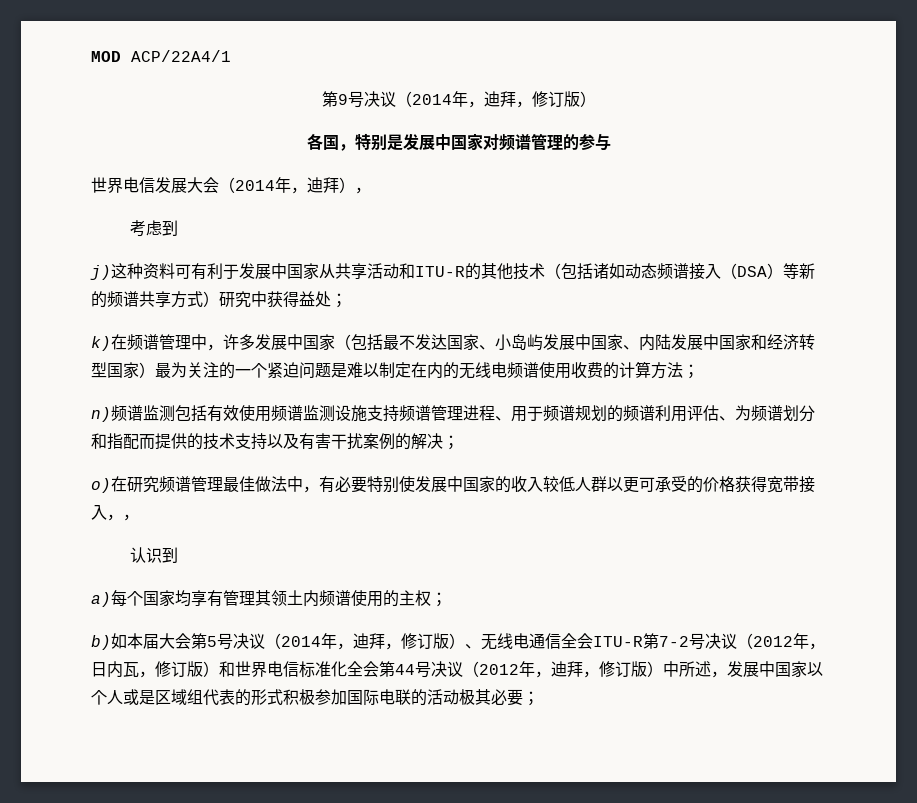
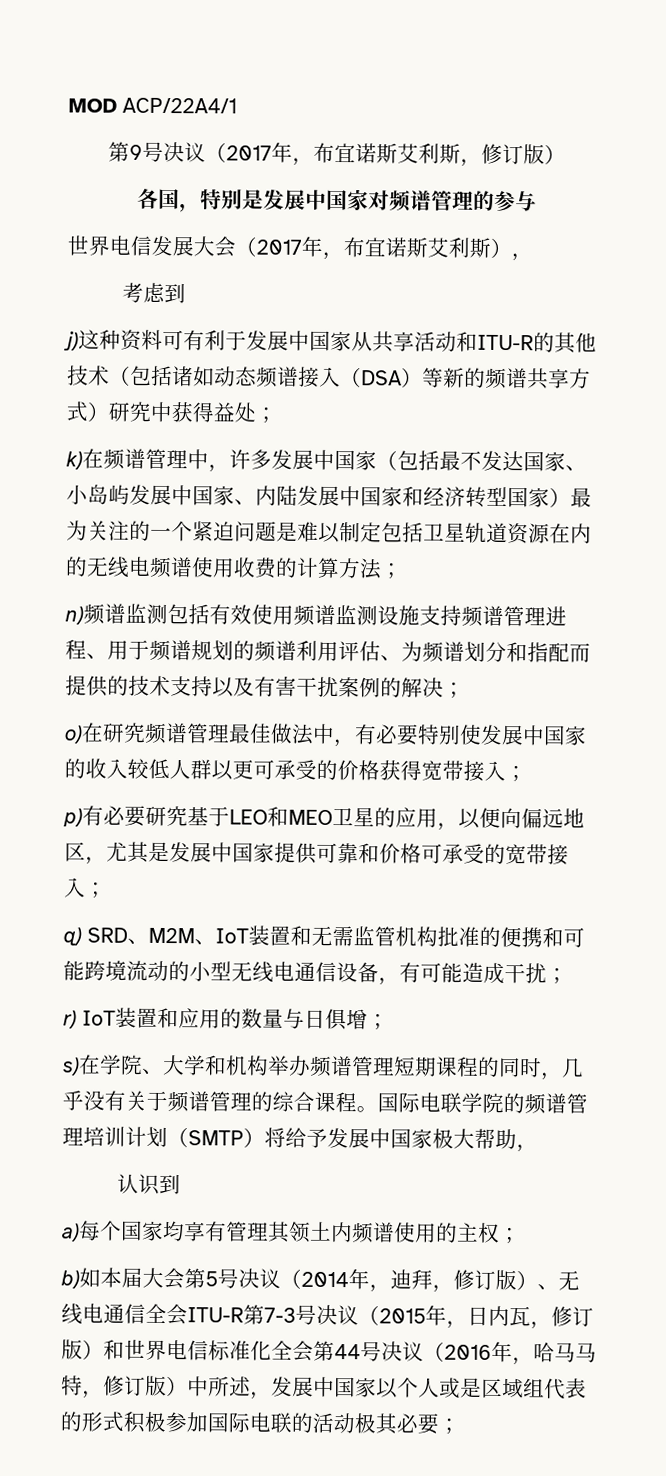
- 第9号决议（2014年，迪拜，修订版）
+ 第9号决议（2017年，布宜诺斯艾利斯，修订版）
- 世界电信发展大会（2014年，迪拜），
+ 世界电信发展大会（2017年，布宜诺斯艾利斯），
- k)在频谱管理中，许多发展中国家（包括最不发达国家、小岛屿发展中国家、内陆发展中国家和经济转型国家）最为关注的一个紧迫问题是难以制定在内的无线电频谱使用收费的计算方法；
+ k)在频谱管理中，许多发展中国家（包括最不发达国家、小岛屿发展中国家、内陆发展中国家和经济转型国家）最为关注的一个紧迫问题是难以制定包括卫星轨道资源在内的无线电频谱使用收费的计算方法；
- o)在研究频谱管理最佳做法中，有必要特别使发展中国家的收入较低人群以更可承受的价格获得宽带接入，，
+ o)在研究频谱管理最佳做法中，有必要特别使发展中国家的收入较低人群以更可承受的价格获得宽带接入；
+ p)有必要研究基于LEO和MEO卫星的应用，以便向偏远地区，尤其是发展中国家提供可靠和价格可承受的宽带接入；
+ q) SRD、M2M、IoT装置和无需监管机构批准的便携和可能跨境流动的小型无线电通信设备，有可能造成干扰；
+ r) IoT装置和应用的数量与日俱增；
+ s)在学院、大学和机构举办频谱管理短期课程的同时，几乎没有关于频谱管理的综合课程。国际电联学院的频谱管理培训计划（SMTP）将给予发展中国家极大帮助，
- b)如本届大会第5号决议（2014年，迪拜，修订版）、无线电通信全会ITU-R第7-2号决议（2012年，日内瓦，修订版）和世界电信标准化全会第44号决议（2012年，迪拜，修订版）中所述，发展中国家以个人或是区域组代表的形式积极参加国际电联的活动极其必要；
+ b)如本届大会第5号决议（2014年，迪拜，修订版）、无线电通信全会ITU-R第7-3号决议（2015年，日内瓦，修订版）和世界电信标准化全会第44号决议（2016年，哈马马特，修订版）中所述，发展中国家以个人或是区域组代表的形式积极参加国际电联的活动极其必要；

